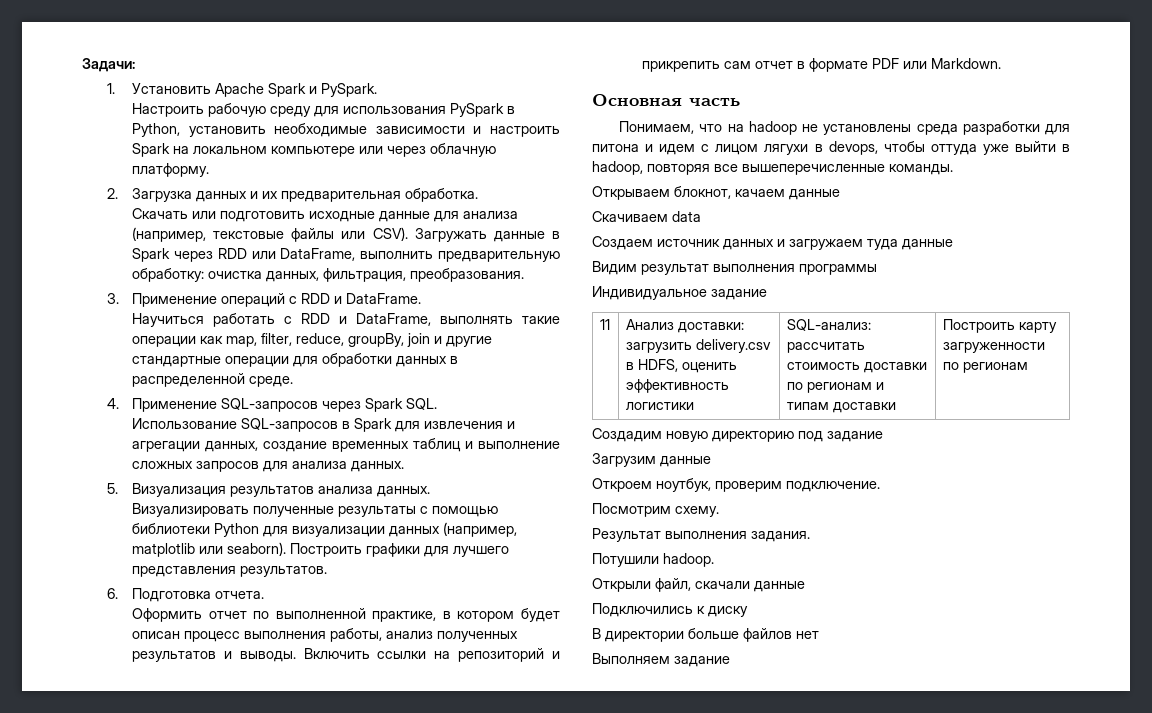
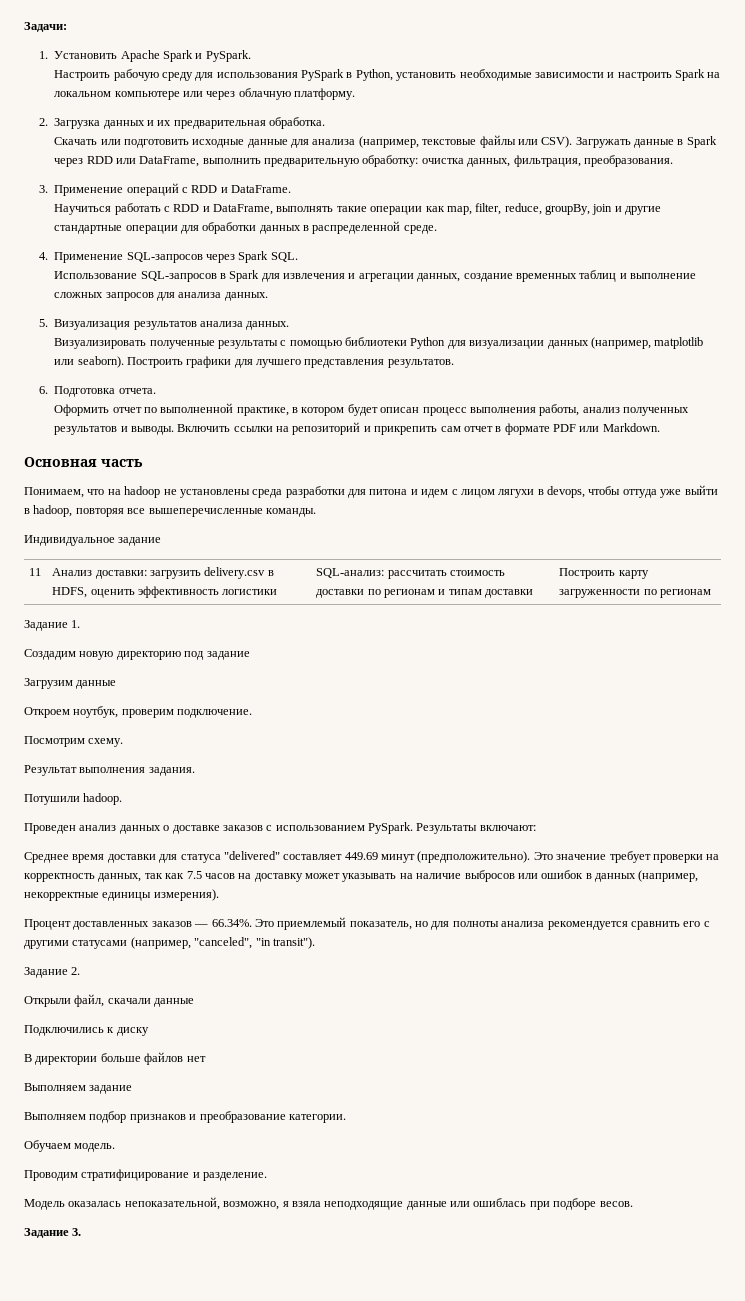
- Открываем блокнот, качаем данные
- Скачиваем data
- Создаем источник данных и загружаем туда данные
- Видим результат выполнения программы
+ Задание 1.
+ Проведен анализ данных о доставке заказов с использованием PySpark. Результаты включают:
+ Среднее время доставки для статуса "delivered" составляет 449.69 минут (предположительно). Это значение требует проверки на корректность данных, так как 7.5 часов на доставку может указывать на наличие выбросов или ошибок в данных (например, некорректные единицы измерения).
+ Процент доставленных заказов — 66.34%. Это приемлемый показатель, но для полноты анализа рекомендуется сравнить его с другими статусами (например, "canceled", "in transit").
+ Задание 2.
+ Выполняем подбор признаков и преобразование категории.
+ Обучаем модель.
+ Проводим стратифицирование и разделение.
+ Модель оказалась непоказательной, возможно, я взяла неподходящие данные или ошиблась при подборе весов.
+ Задание 3.

